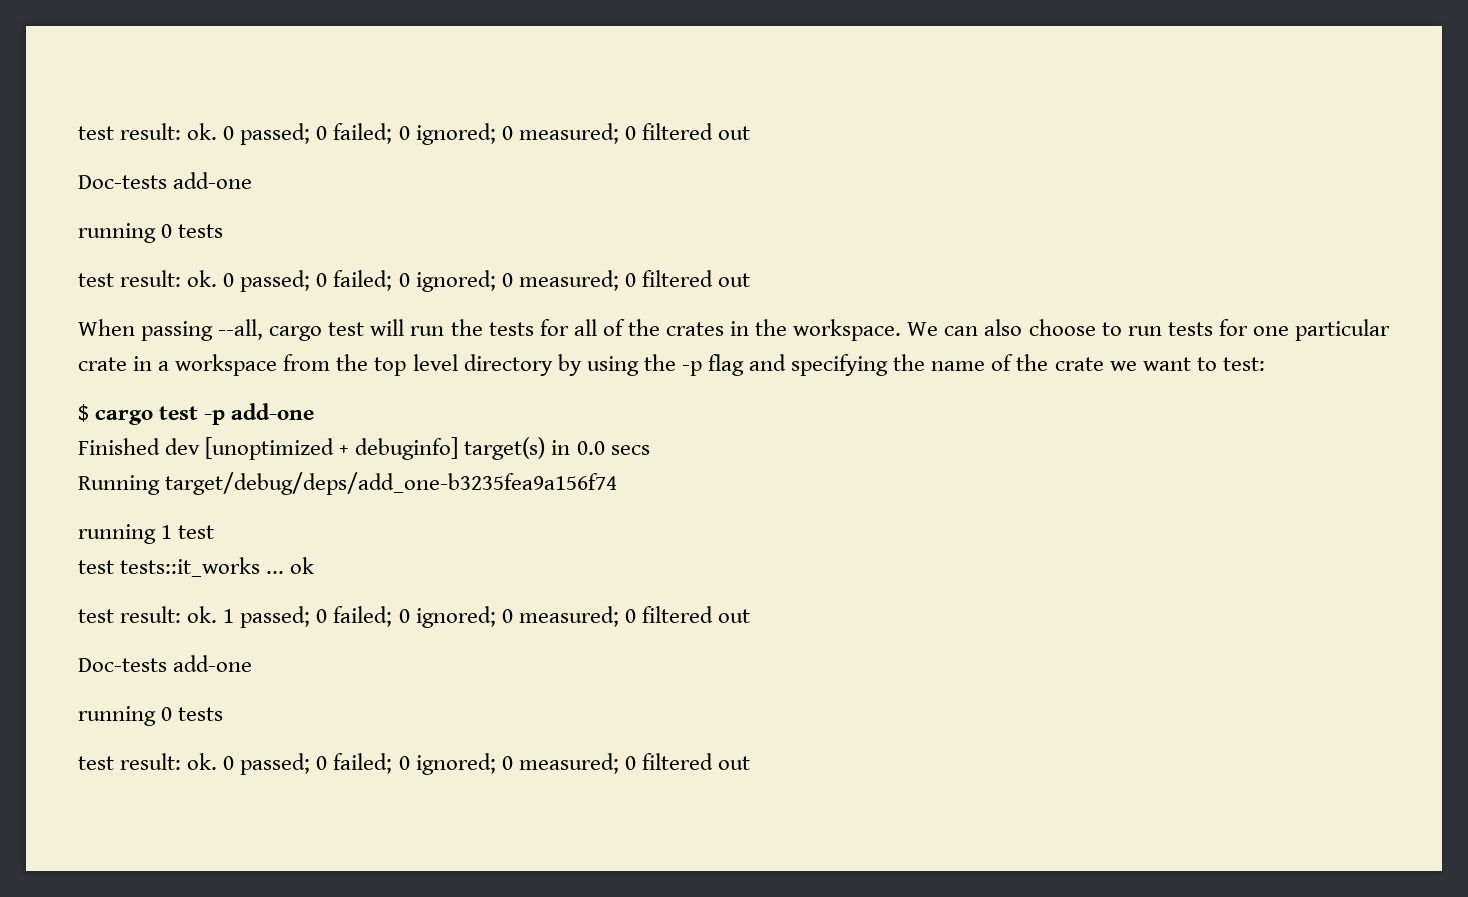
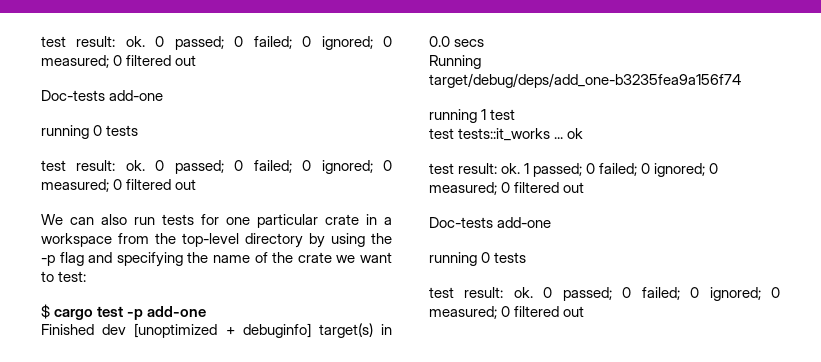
- When passing --all, cargo test will run the tests for all of the crates in the workspace. We can also choose to run tests for one particular crate in a workspace from the top level directory by using the -p flag and specifying the name of the crate we want to test:
+ We can also run tests for one particular crate in a workspace from the top-level directory by using the -p flag and specifying the name of the crate we want to test:

